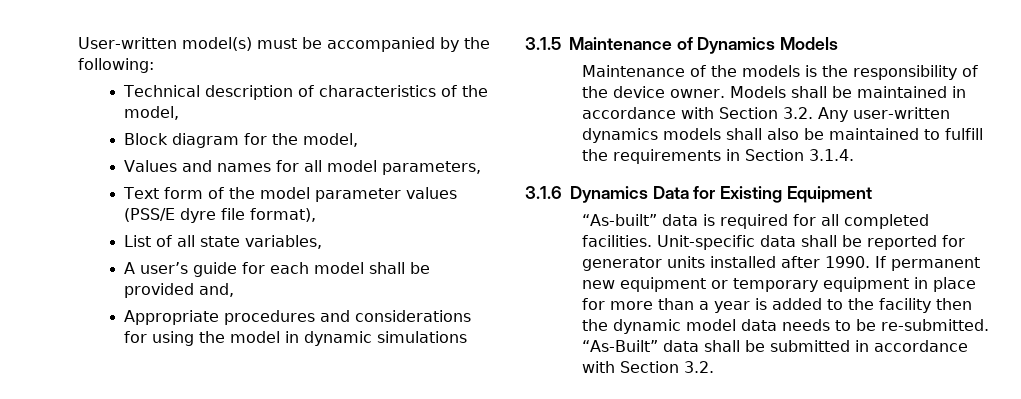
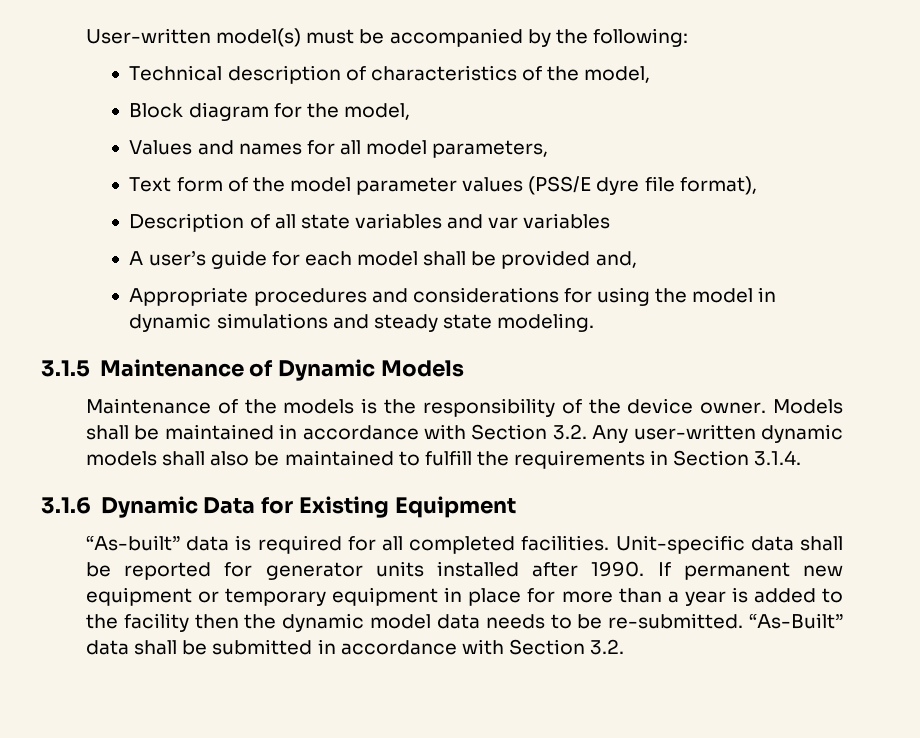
- List of all state variables,
+ Description of all state variables and var variables
- Appropriate procedures and considerations for using the model in dynamic simulations
+ Appropriate procedures and considerations for using the model in dynamic simulations and steady state modeling.
- 3.1.5 Maintenance of Dynamics Models
+ 3.1.5 Maintenance of Dynamic Models
- Models shall be maintained in accordance with Section 3.2. Any user-written dynamics models shall also be maintained to fulfill the requirements in Section 3.1.4.
+ Models shall be maintained in accordance with Section 3.2. Any user-written dynamic models shall also be maintained to fulfill the requirements in Section 3.1.4.
- 3.1.6 Dynamics Data for Existing Equipment
+ 3.1.6 Dynamic Data for Existing Equipment

